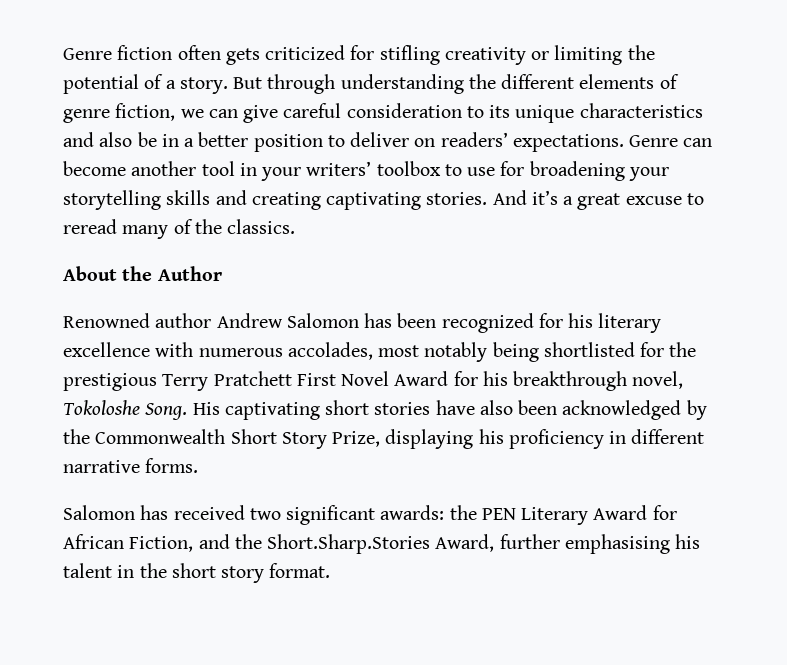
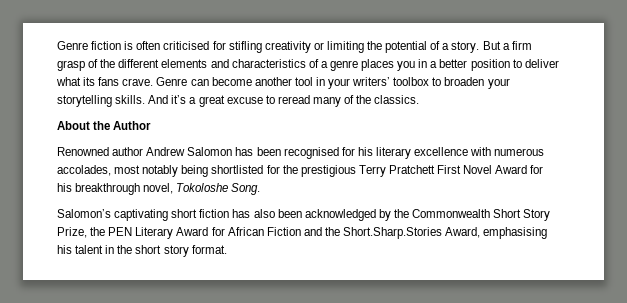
- Genre fiction often gets criticized for stifling creativity or limiting the potential of a story.
+ Genre fiction is often criticised for stifling creativity or limiting the potential of a story.
- But through understanding the different elements of genre fiction, we can give careful consideration to its unique characteristics and also be in a better position to deliver on readers’ expectations.
+ But a firm grasp of the different elements and characteristics of a genre places you in a better position to deliver what its fans crave.
- Genre can become another tool in your writers’ toolbox to use for broadening your storytelling skills and creating captivating stories.
+ Genre can become another tool in your writers’ toolbox to broaden your storytelling skills.
- Renowned author Andrew Salomon has been recognized for his literary excellence with numerous accolades, most notably being shortlisted for the prestigious Terry Pratchett First Novel Award for his breakthrough novel, Tokoloshe Song. His captivating short stories have also been acknowledged by the Commonwealth Short Story Prize, displaying his proficiency in different narrative forms.
- Salomon has received two significant awards: the PEN Literary Award for African Fiction, and the Short.Sharp.Stories Award, further emphasising his talent in the short story format.
+ Renowned author Andrew Salomon has been recognised for his literary excellence with numerous accolades, most notably being shortlisted for the prestigious Terry Pratchett First Novel Award for his breakthrough novel, Tokoloshe Song.
+ Salomon’s captivating short fiction has also been acknowledged by the Commonwealth Short Story Prize, the PEN Literary Award for African Fiction and the Short.Sharp.Stories Award, emphasising his talent in the short story format.

